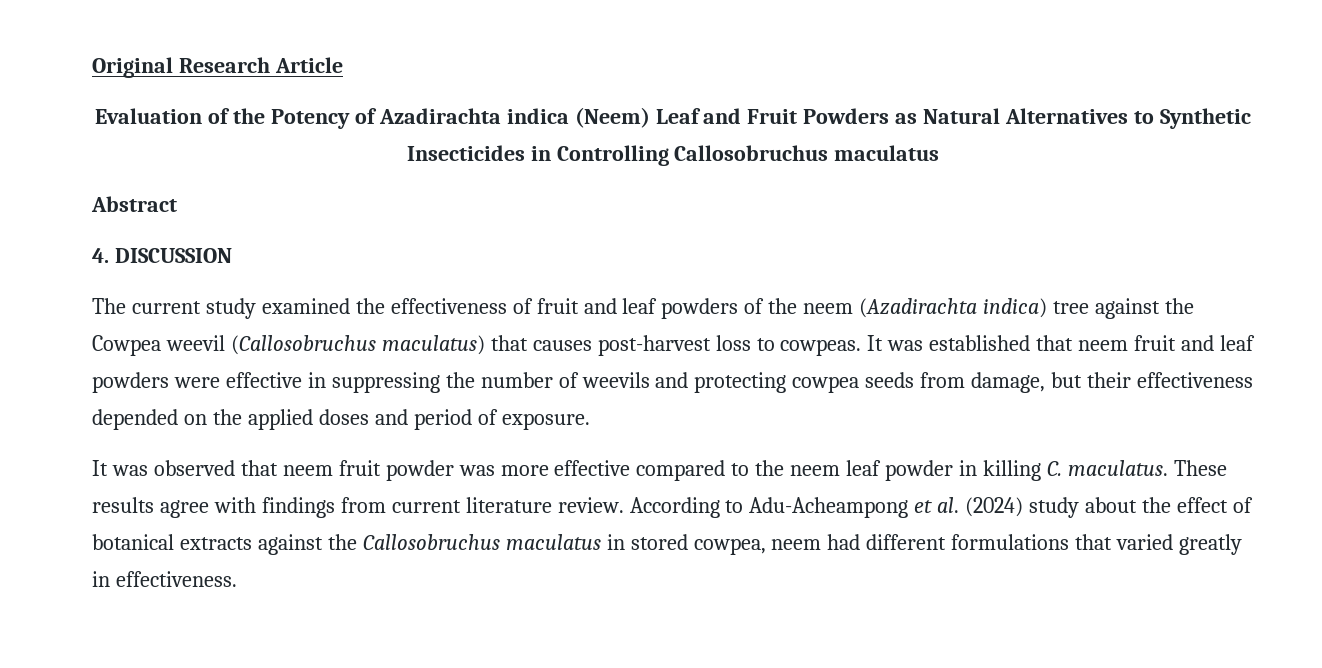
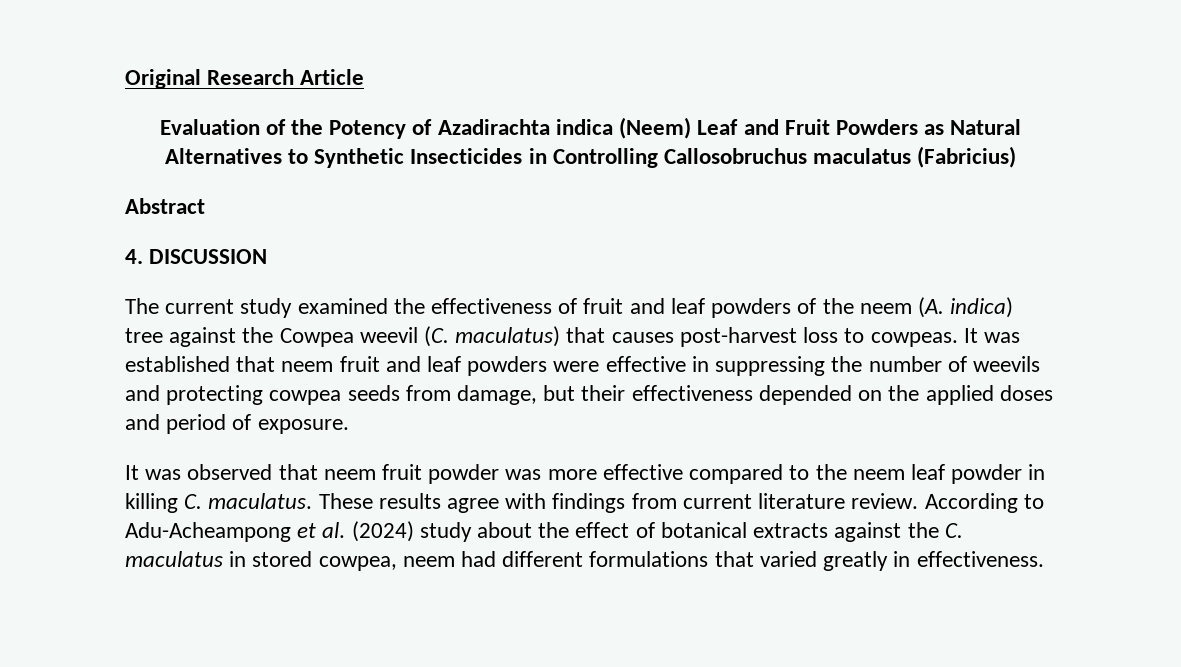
- Evaluation of the Potency of Azadirachta indica (Neem) Leaf and Fruit Powders as Natural Alternatives to Synthetic Insecticides in Controlling Callosobruchus maculatus
+ Evaluation of the Potency of Azadirachta indica (Neem) Leaf and Fruit Powders as Natural Alternatives to Synthetic Insecticides in Controlling Callosobruchus maculatus (Fabricius)
- The current study examined the effectiveness of fruit and leaf powders of the neem (Azadirachta indica) tree against the Cowpea weevil (Callosobruchus maculatus) that causes post-harvest loss to cowpeas.
+ The current study examined the effectiveness of fruit and leaf powders of the neem (A. indica) tree against the Cowpea weevil (C. maculatus) that causes post-harvest loss to cowpeas.
- According to Adu-Acheampong et al. (2024) study about the effect of botanical extracts against the Callosobruchus maculatus in stored cowpea, neem had different formulations that varied greatly in effectiveness.
+ According to Adu-Acheampong et al. (2024) study about the effect of botanical extracts against the C. maculatus in stored cowpea, neem had different formulations that varied greatly in effectiveness.

